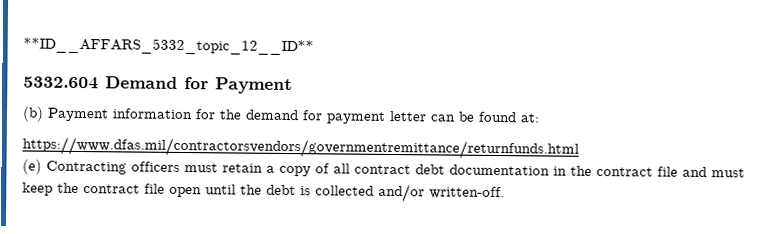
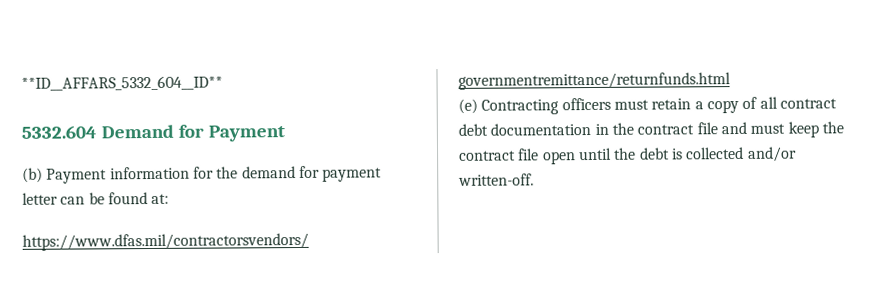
- **ID__AFFARS_5332_topic_12__ID**
+ **ID__AFFARS_5332_604__ID**

